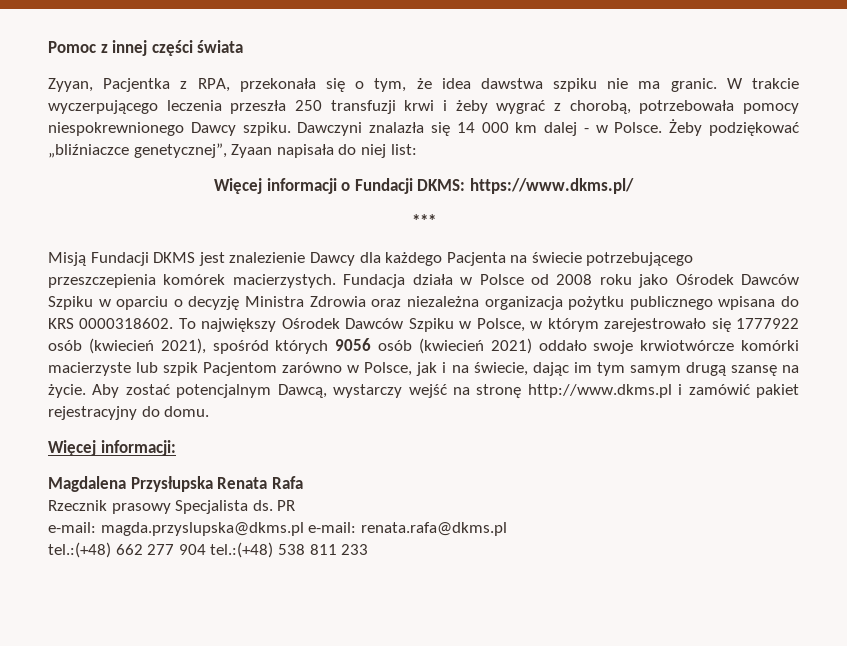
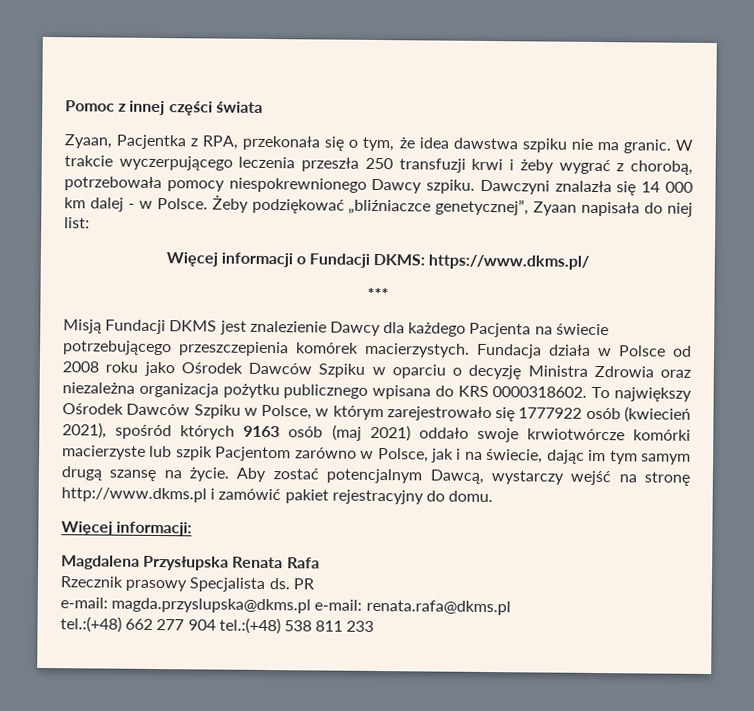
- Zyyan, Pacjentka z RPA, przekonała się o tym, że idea dawstwa szpiku nie ma granic.
+ Zyaan, Pacjentka z RPA, przekonała się o tym, że idea dawstwa szpiku nie ma granic.
- To największy Ośrodek Dawców Szpiku w Polsce, w którym zarejestrowało się 1777922 osób (kwiecień 2021), spośród których 9056 osób (kwiecień 2021) oddało swoje krwiotwórcze komórki macierzyste lub szpik Pacjentom zarówno w Polsce, jak i na świecie, dając im tym samym drugą szansę na życie.
+ To największy Ośrodek Dawców Szpiku w Polsce, w którym zarejestrowało się 1777922 osób (kwiecień 2021), spośród których 9163 osób (maj 2021) oddało swoje krwiotwórcze komórki macierzyste lub szpik Pacjentom zarówno w Polsce, jak i na świecie, dając im tym samym drugą szansę na życie.

